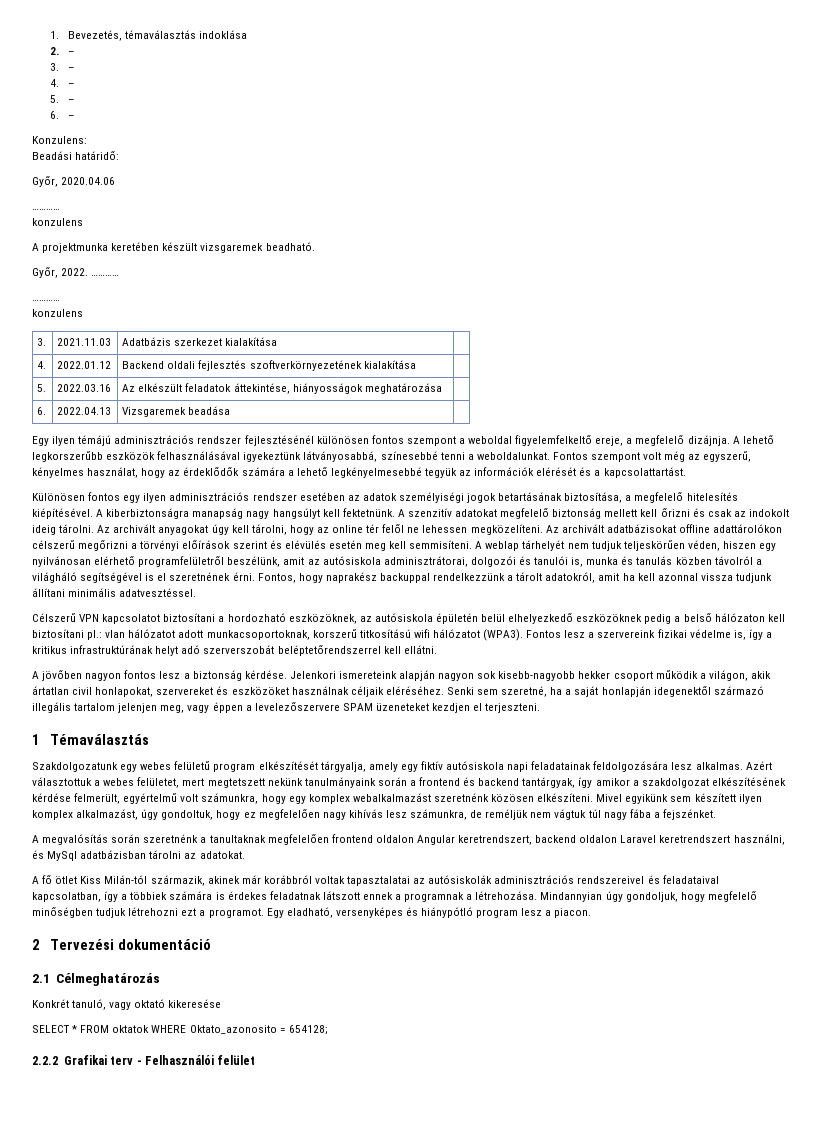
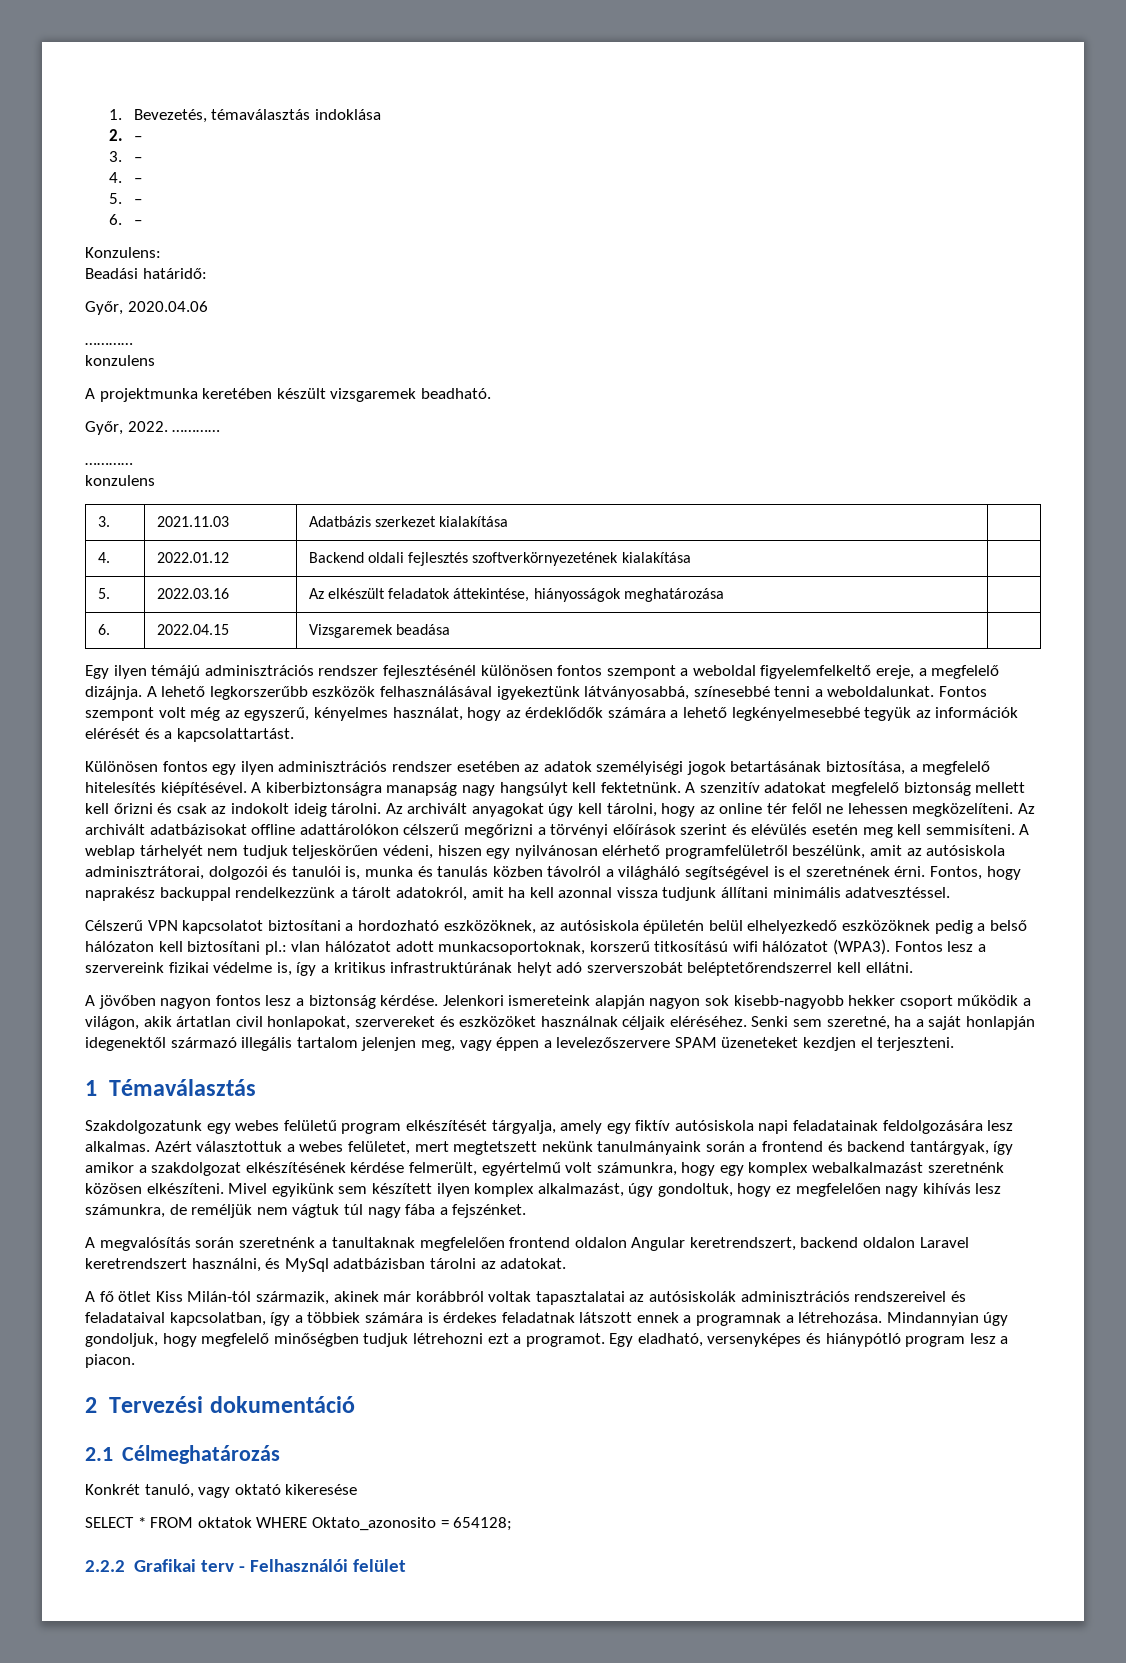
- 6. | 2022.04.13 | Vizsgaremek beadása |
+ 6. | 2022.04.15 | Vizsgaremek beadása |
- A weblap tárhelyét nem tudjuk teljeskörűen véden, hiszen egy nyilvánosan elérhető programfelületről beszélünk, amit az autósiskola adminisztrátorai, dolgozói és tanulói is, munka és tanulás közben távolról a világháló segítségével is el szeretnének érni.
+ A weblap tárhelyét nem tudjuk teljeskörűen védeni, hiszen egy nyilvánosan elérhető programfelületről beszélünk, amit az autósiskola adminisztrátorai, dolgozói és tanulói is, munka és tanulás közben távolról a világháló segítségével is el szeretnének érni.

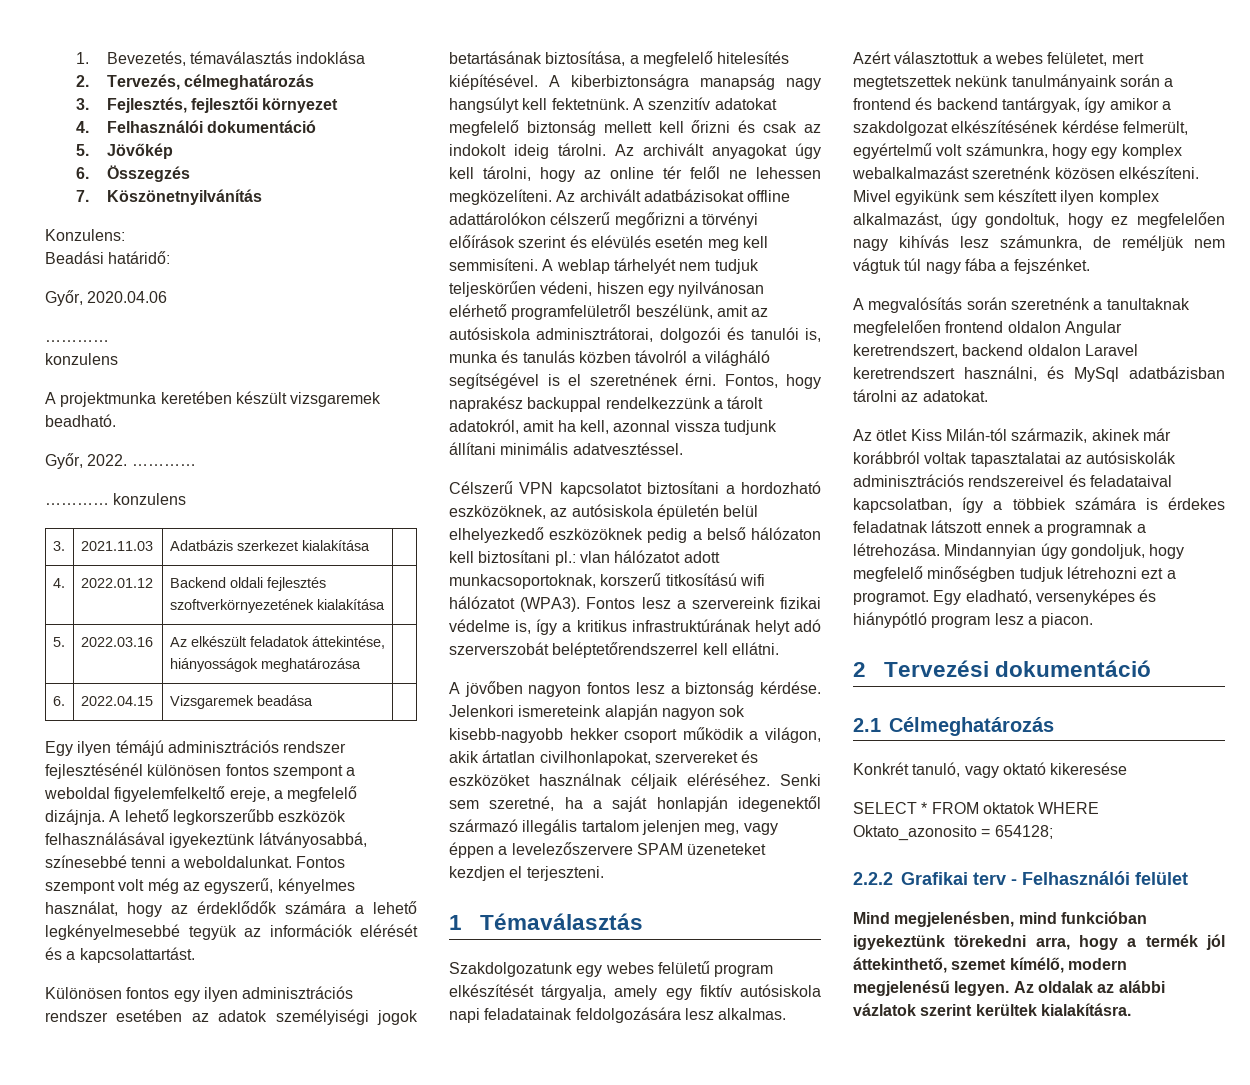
- 2. –
- 3. –
- 4. –
- 5. –
- 6. –
+ 2. Tervezés, célmeghatározás
+ 3. Fejlesztés, fejlesztői környezet
+ 4. Felhasználói dokumentáció
+ 5. Jövőkép
+ 6. Összegzés
+ 7. Köszönetnyilvánítás
  Győr, 2022. …………
- …………
- konzulens
+ ………… konzulens
- Fontos, hogy naprakész backuppal rendelkezzünk a tárolt adatokról, amit ha kell azonnal vissza tudjunk állítani minimális adatvesztéssel.
+ Fontos, hogy naprakész backuppal rendelkezzünk a tárolt adatokról, amit ha kell, azonnal vissza tudjunk állítani minimális adatvesztéssel.
- Jelenkori ismereteink alapján nagyon sok kisebb-nagyobb hekker csoport működik a világon, akik ártatlan civil honlapokat, szervereket és eszközöket használnak céljaik eléréséhez.
+ Jelenkori ismereteink alapján nagyon sok kisebb-nagyobb hekker csoport működik a világon, akik ártatlan civilhonlapokat, szervereket és eszközöket használnak céljaik eléréséhez.
- Azért választottuk a webes felületet, mert megtetszett nekünk tanulmányaink során a frontend és backend tantárgyak, így amikor a szakdolgozat elkészítésének kérdése felmerült, egyértelmű volt számunkra, hogy egy komplex webalkalmazást szeretnénk közösen elkészíteni.
+ Azért választottuk a webes felületet, mert megtetszettek nekünk tanulmányaink során a frontend és backend tantárgyak, így amikor a szakdolgozat elkészítésének kérdése felmerült, egyértelmű volt számunkra, hogy egy komplex webalkalmazást szeretnénk közösen elkészíteni.
- A fő ötlet Kiss Milán-tól származik, akinek már korábbról voltak tapasztalatai az autósiskolák adminisztrációs rendszereivel és feladataival kapcsolatban, így a többiek számára is érdekes feladatnak látszott ennek a programnak a létrehozása.
+ Az ötlet Kiss Milán-tól származik, akinek már korábbról voltak tapasztalatai az autósiskolák adminisztrációs rendszereivel és feladataival kapcsolatban, így a többiek számára is érdekes feladatnak látszott ennek a programnak a létrehozása.
+ Mind megjelenésben, mind funkcióban igyekeztünk törekedni arra, hogy a termék jól áttekinthető, szemet kímélő, modern megjelenésű legyen. Az oldalak az alábbi vázlatok szerint kerültek kialakításra.

